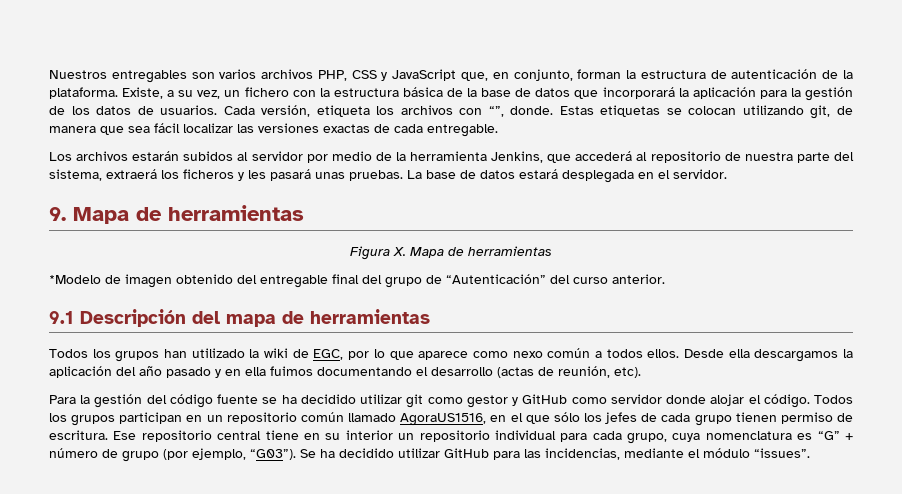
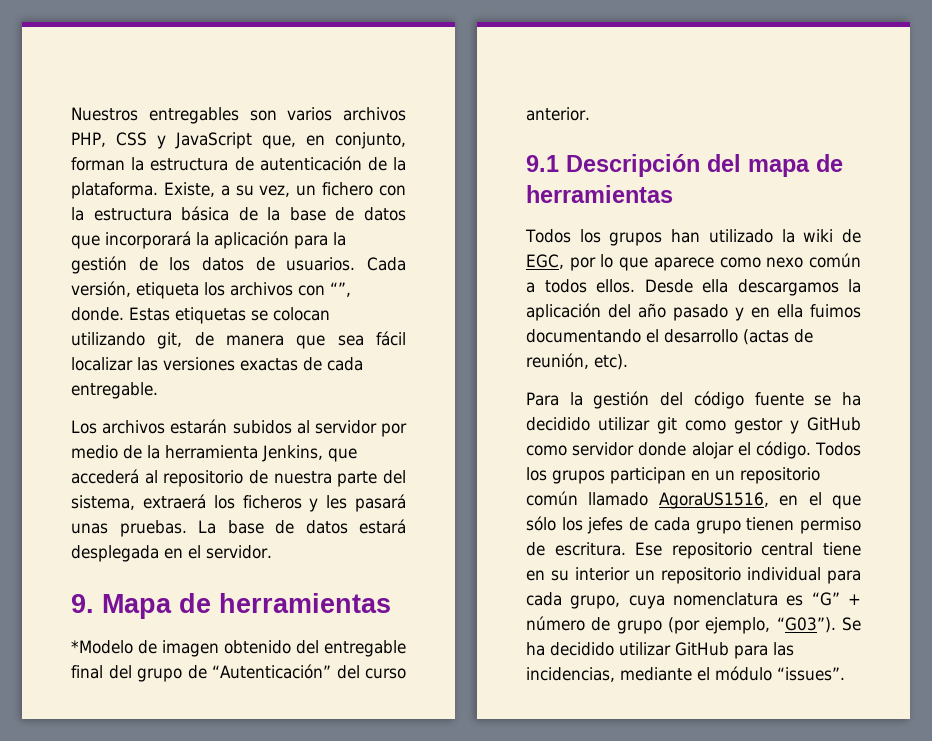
- Figura X. Mapa de herramientas

